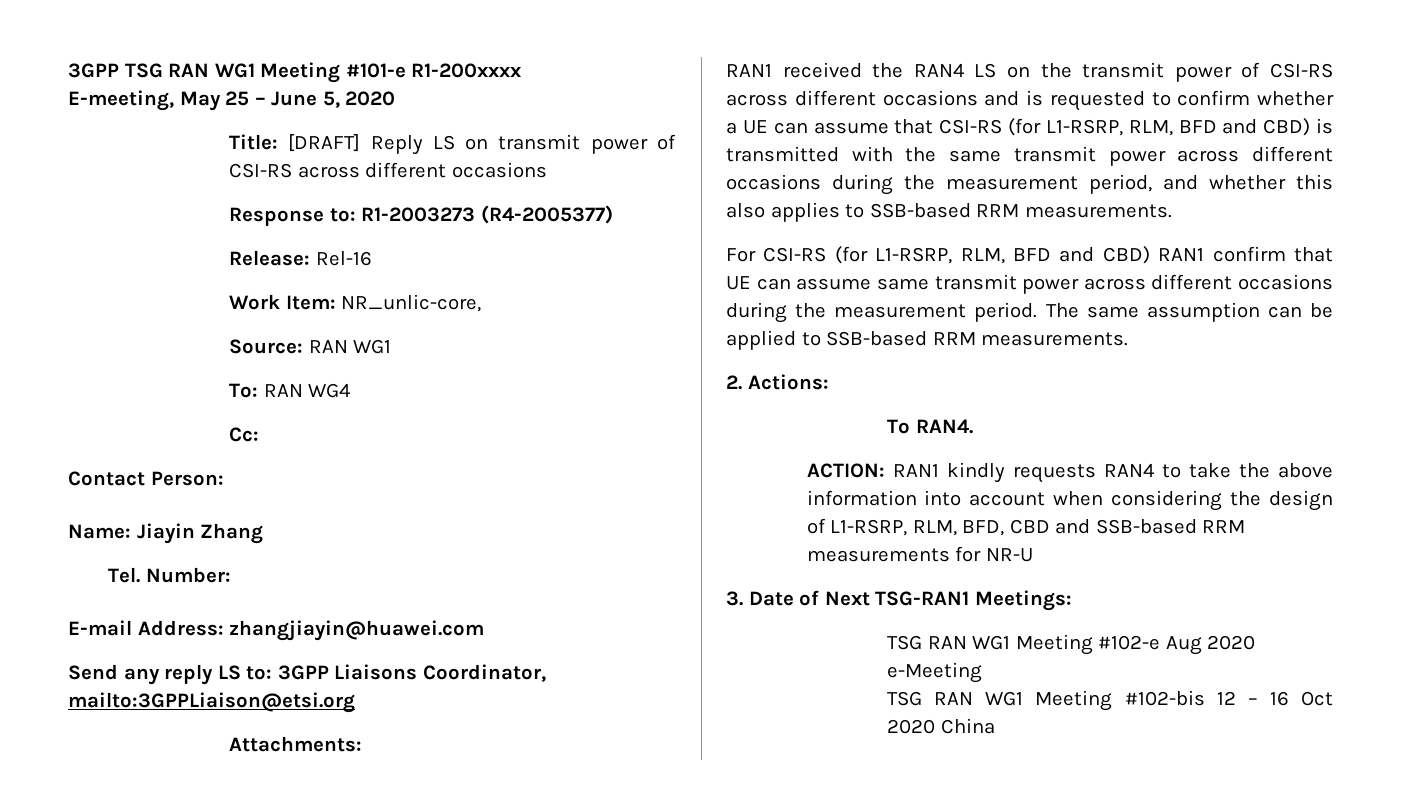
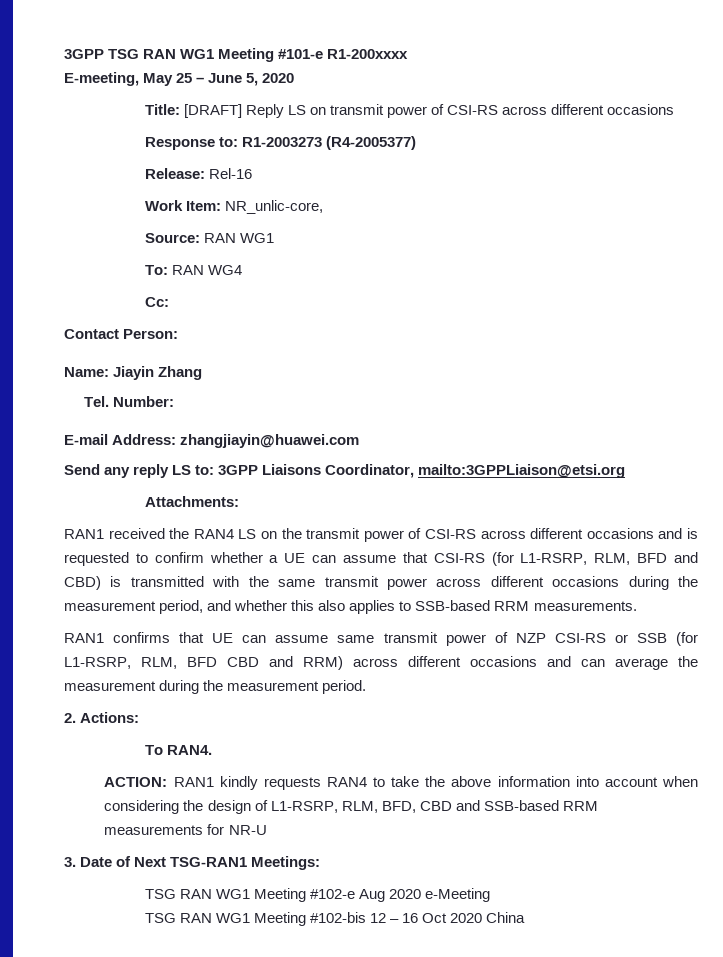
- For CSI-RS (for L1-RSRP, RLM, BFD and CBD) RAN1 confirm that UE can assume same transmit power across different occasions during the measurement period. The same assumption can be applied to SSB-based RRM measurements.
+ RAN1 confirms that UE can assume same transmit power of NZP CSI-RS or SSB (for L1-RSRP, RLM, BFD CBD and RRM) across different occasions and can average the measurement during the measurement period.

